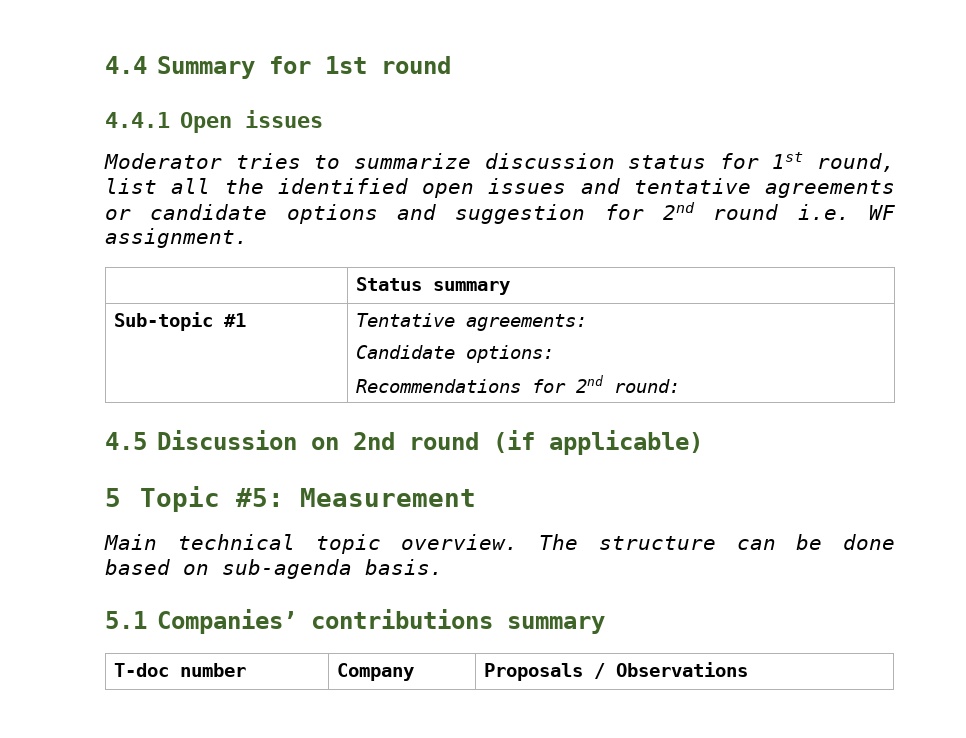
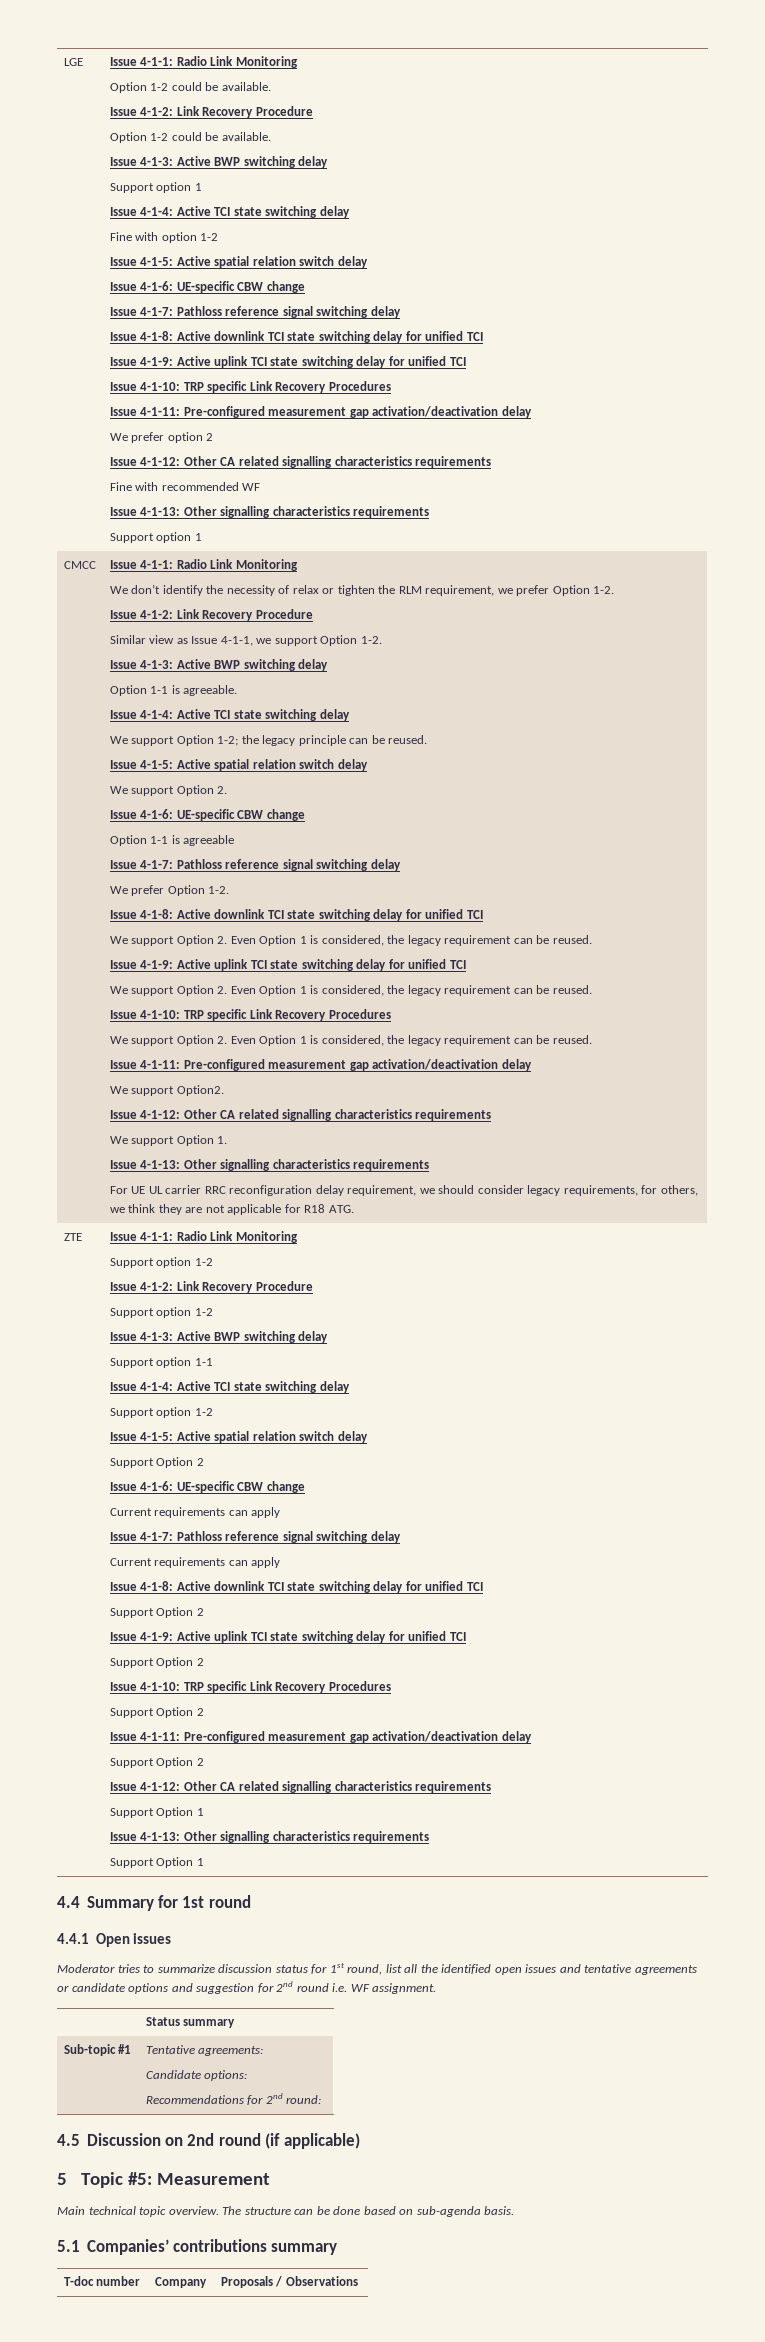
+ LGE | Issue 4-1-1: Radio Link Monitoring
+ Option 1-2 could be available.
+ Issue 4-1-2: Link Recovery Procedure
+ Option 1-2 could be available.
+ Issue 4-1-3: Active BWP switching delay
+ Support option 1
+ Issue 4-1-4: Active TCI state switching delay
+ Fine with option 1-2
+ Issue 4-1-5: Active spatial relation switch delay
+ Issue 4-1-6: UE-specific CBW change
+ Issue 4-1-7: Pathloss reference signal switching delay
+ Issue 4-1-8: Active downlink TCI state switching delay for unified TCI
+ Issue 4-1-9: Active uplink TCI state switching delay for unified TCI
+ Issue 4-1-10: TRP specific Link Recovery Procedures
+ Issue 4-1-11: Pre-configured measurement gap activation/deactivation delay
+ We prefer option 2
+ Issue 4-1-12: Other CA related signalling characteristics requirements
+ Fine with recommended WF
+ Issue 4-1-13: Other signalling characteristics requirements
+ Support option 1
+ CMCC | Issue 4-1-1: Radio Link Monitoring
+ We don’t identify the necessity of relax or tighten the RLM requirement, we prefer Option 1-2.
+ Issue 4-1-2: Link Recovery Procedure
+ Similar view as Issue 4-1-1, we support Option 1-2.
+ Issue 4-1-3: Active BWP switching delay
+ Option 1-1 is agreeable.
+ Issue 4-1-4: Active TCI state switching delay
+ We support Option 1-2; the legacy principle can be reused.
+ Issue 4-1-5: Active spatial relation switch delay
+ We support Option 2.
+ Issue 4-1-6: UE-specific CBW change
+ Option 1-1 is agreeable
+ Issue 4-1-7: Pathloss reference signal switching delay
+ We prefer Option 1-2.
+ Issue 4-1-8: Active downlink TCI state switching delay for unified TCI
+ We support Option 2. Even Option 1 is considered, the legacy requirement can be reused.
+ Issue 4-1-9: Active uplink TCI state switching delay for unified TCI
+ We support Option 2. Even Option 1 is considered, the legacy requirement can be reused.
+ Issue 4-1-10: TRP specific Link Recovery Procedures
+ We support Option 2. Even Option 1 is considered, the legacy requirement can be reused.
+ Issue 4-1-11: Pre-configured measurement gap activation/deactivation delay
+ We support Option2.
+ Issue 4-1-12: Other CA related signalling characteristics requirements
+ We support Option 1.
+ Issue 4-1-13: Other signalling characteristics requirements
+ For UE UL carrier RRC reconfiguration delay requirement, we should consider legacy requirements, for others, we think they are not applicable for R18 ATG.
+ ZTE | Issue 4-1-1: Radio Link Monitoring
+ Support option 1-2
+ Issue 4-1-2: Link Recovery Procedure
+ Support option 1-2
+ Issue 4-1-3: Active BWP switching delay
+ Support option 1-1
+ Issue 4-1-4: Active TCI state switching delay
+ Support option 1-2
+ Issue 4-1-5: Active spatial relation switch delay
+ Support Option 2
+ Issue 4-1-6: UE-specific CBW change
+ Current requirements can apply
+ Issue 4-1-7: Pathloss reference signal switching delay
+ Current requirements can apply
+ Issue 4-1-8: Active downlink TCI state switching delay for unified TCI
+ Support Option 2
+ Issue 4-1-9: Active uplink TCI state switching delay for unified TCI
+ Support Option 2
+ Issue 4-1-10: TRP specific Link Recovery Procedures
+ Support Option 2
+ Issue 4-1-11: Pre-configured measurement gap activation/deactivation delay
+ Support Option 2
+ Issue 4-1-12: Other CA related signalling characteristics requirements
+ Support Option 1
+ Issue 4-1-13: Other signalling characteristics requirements
+ Support Option 1

